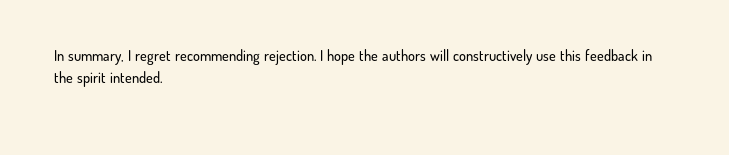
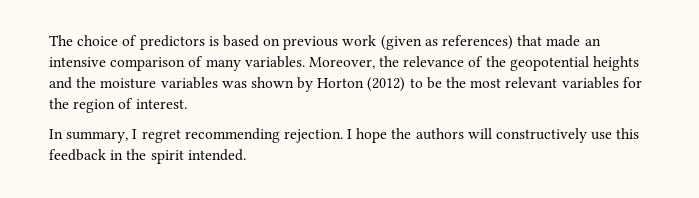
+ The choice of predictors is based on previous work (given as references) that made an intensive comparison of many variables. Moreover, the relevance of the geopotential heights and the moisture variables was shown by Horton (2012) to be the most relevant variables for the region of interest.

